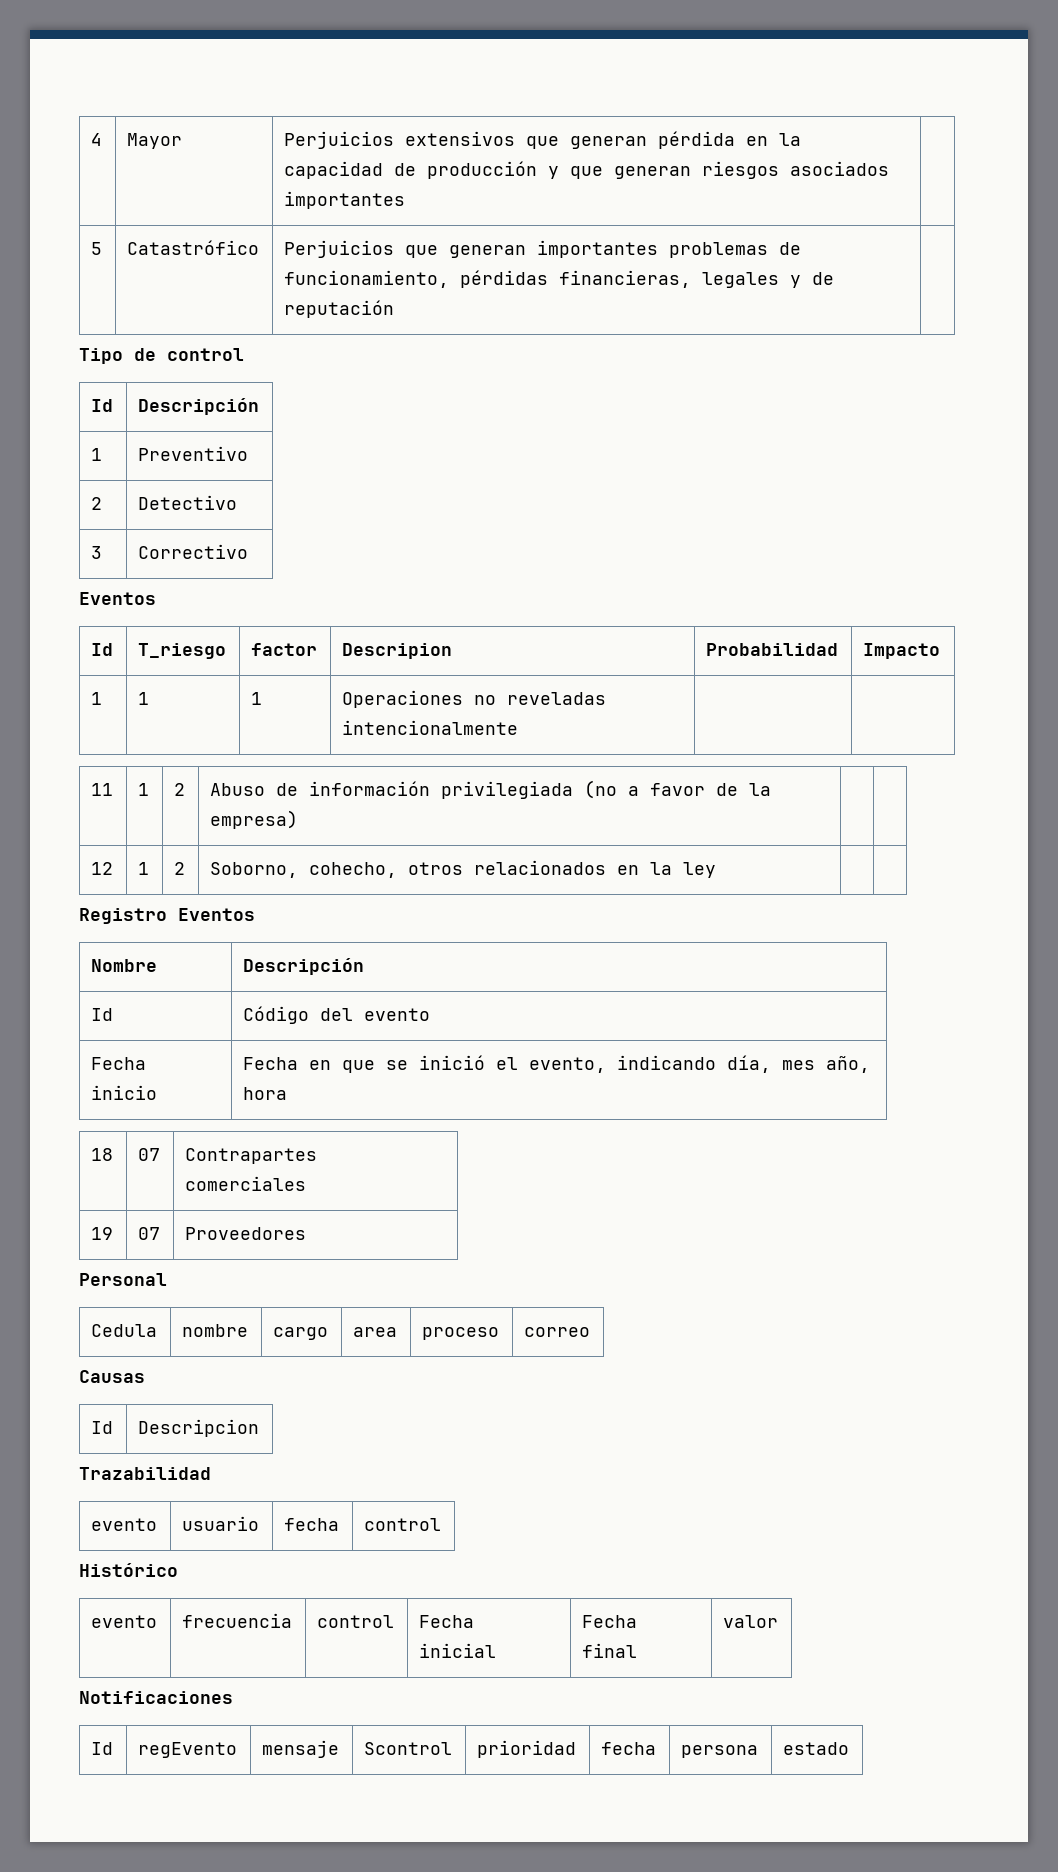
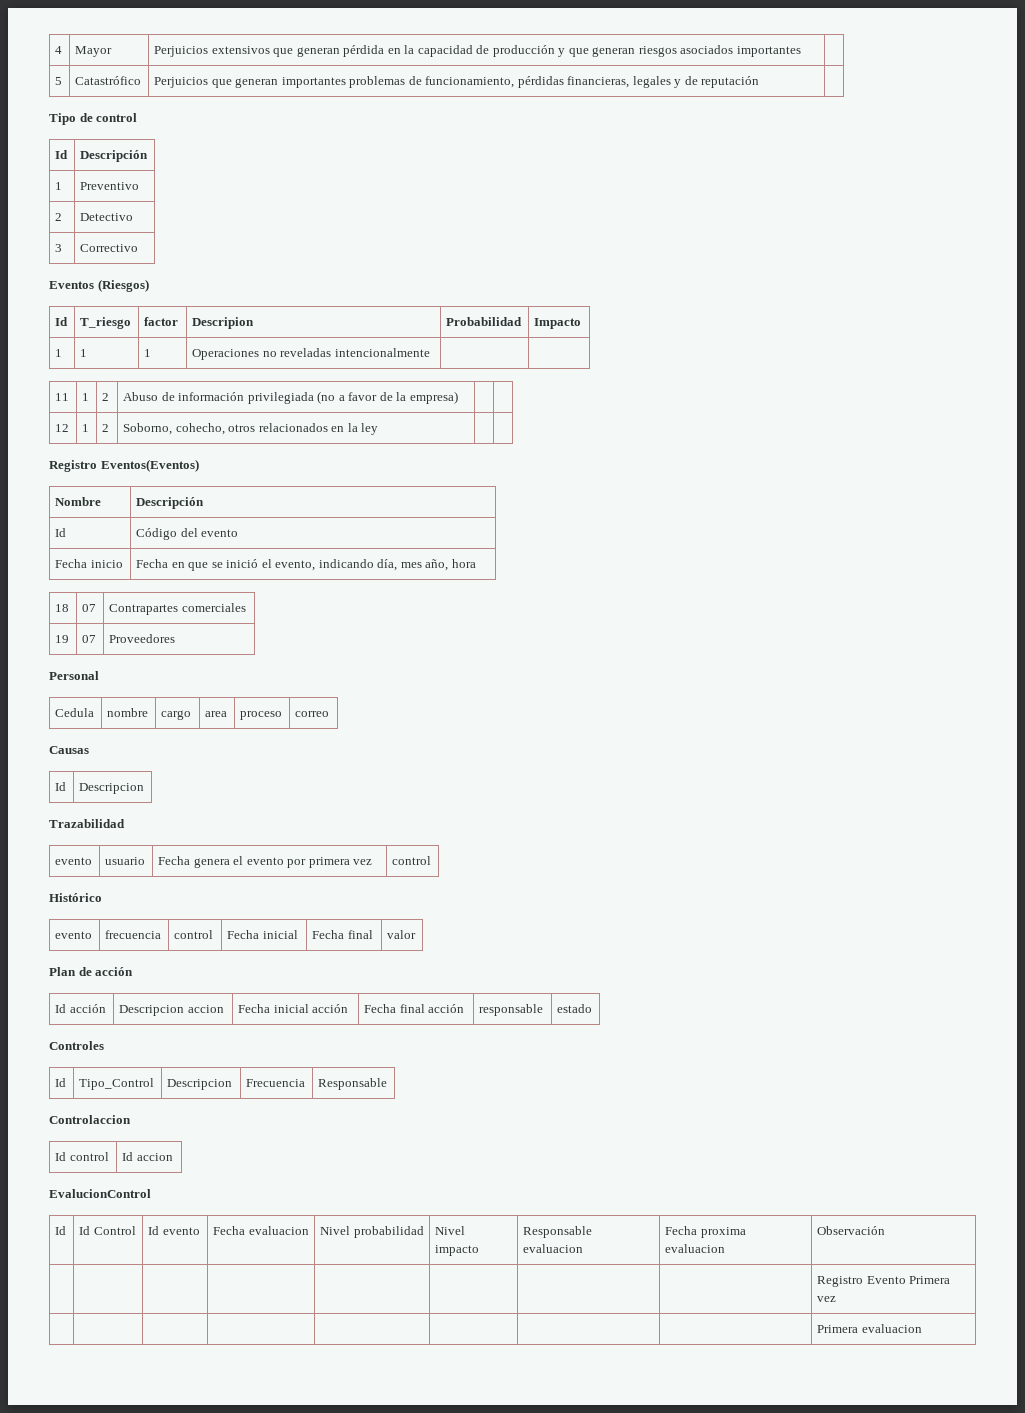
  3 | Correctivo
- Eventos
+ Eventos (Riesgos)
- Registro Eventos
+ Registro Eventos(Eventos)
- evento | usuario | fecha | control
+ evento | usuario | Fecha genera el evento por primera vez | control
- Notificaciones
- Id | regEvento | mensaje | Scontrol | prioridad | fecha | persona | estado
+ Plan de acción
+ Id acción | Descripcion accion | Fecha inicial acción | Fecha final acción | responsable | estado
+ Controles
+ Id | Tipo_Control | Descripcion | Frecuencia | Responsable
+ Controlaccion
+ Id control | Id accion
+ EvalucionControl
+ Id | Id Control | Id evento | Fecha evaluacion | Nivel probabilidad | Nivel impacto | Responsable evaluacion | Fecha proxima evaluacion | Observación
+ | | | | | | | | Registro Evento Primera vez
+ | | | | | | | | Primera evaluacion

